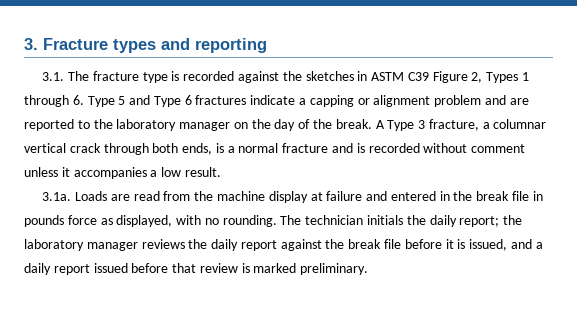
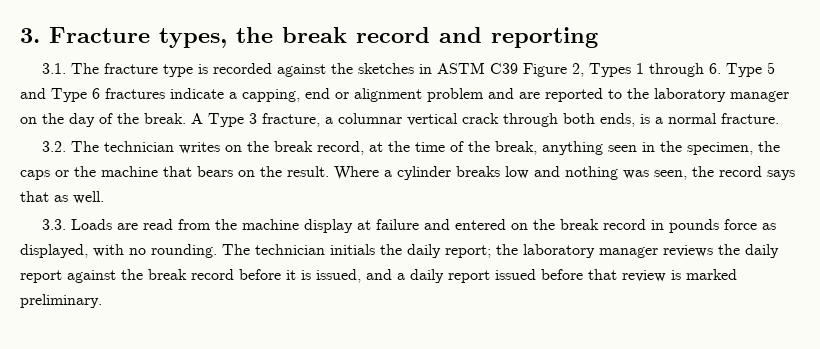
- 3. Fracture types and reporting
+ 3. Fracture types, the break record and reporting
- 3.1. The fracture type is recorded against the sketches in ASTM C39 Figure 2, Types 1 through 6. Type 5 and Type 6 fractures indicate a capping or alignment problem and are reported to the laboratory manager on the day of the break.
+ 3.1. The fracture type is recorded against the sketches in ASTM C39 Figure 2, Types 1 through 6. Type 5 and Type 6 fractures indicate a capping, end or alignment problem and are reported to the laboratory manager on the day of the break.
- A Type 3 fracture, a columnar vertical crack through both ends, is a normal fracture and is recorded without comment unless it accompanies a low result.
- 3.1a. Loads are read from the machine display at failure and entered in the break file in pounds force as displayed, with no rounding.
+ A Type 3 fracture, a columnar vertical crack through both ends, is a normal fracture.
+ 3.2. The technician writes on the break record, at the time of the break, anything seen in the specimen, the caps or the machine that bears on the result. Where a cylinder breaks low and nothing was seen, the record says that as well.
+ 3.3. Loads are read from the machine display at failure and entered on the break record in pounds force as displayed, with no rounding.
- The technician initials the daily report; the laboratory manager reviews the daily report against the break file before it is issued, and a daily report issued before that review is marked preliminary.
+ The technician initials the daily report; the laboratory manager reviews the daily report against the break record before it is issued, and a daily report issued before that review is marked preliminary.

